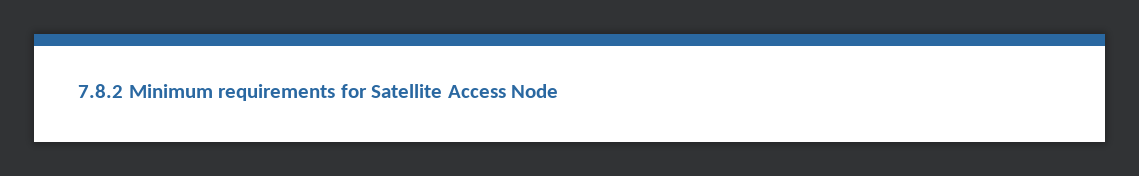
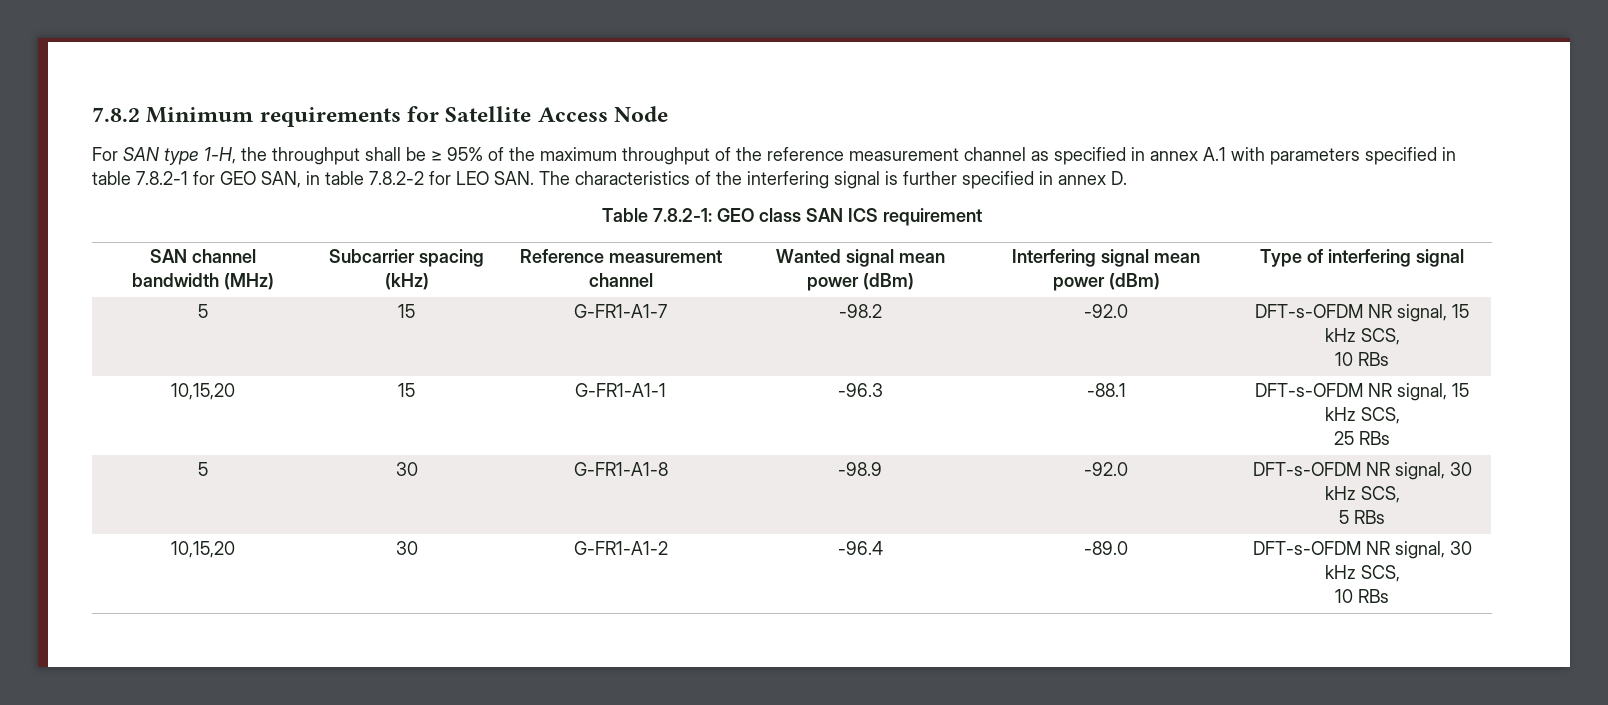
+ For SAN type 1-H, the throughput shall be ≥ 95% of the maximum throughput of the reference measurement channel as specified in annex A.1 with parameters specified in table 7.8.2-1 for GEO SAN, in table 7.8.2-2 for LEO SAN. The characteristics of the interfering signal is further specified in annex D.
+ Table 7.8.2-1: GEO class SAN ICS requirement
+ SAN channel bandwidth (MHz) | Subcarrier spacing (kHz) | Reference measurement channel | Wanted signal mean power (dBm) | Interfering signal mean power (dBm) | Type of interfering signal
+ 5 | 15 | G-FR1-A1-7 | -98.2 | -92.0 | DFT-s-OFDM NR signal, 15 kHz SCS,
+ 10 RBs
+ 10,15,20 | 15 | G-FR1-A1-1 | -96.3 | -88.1 | DFT-s-OFDM NR signal, 15 kHz SCS,
+ 25 RBs
+ 5 | 30 | G-FR1-A1-8 | -98.9 | -92.0 | DFT-s-OFDM NR signal, 30 kHz SCS,
+ 5 RBs
+ 10,15,20 | 30 | G-FR1-A1-2 | -96.4 | -89.0 | DFT-s-OFDM NR signal, 30 kHz SCS,
+ 10 RBs

